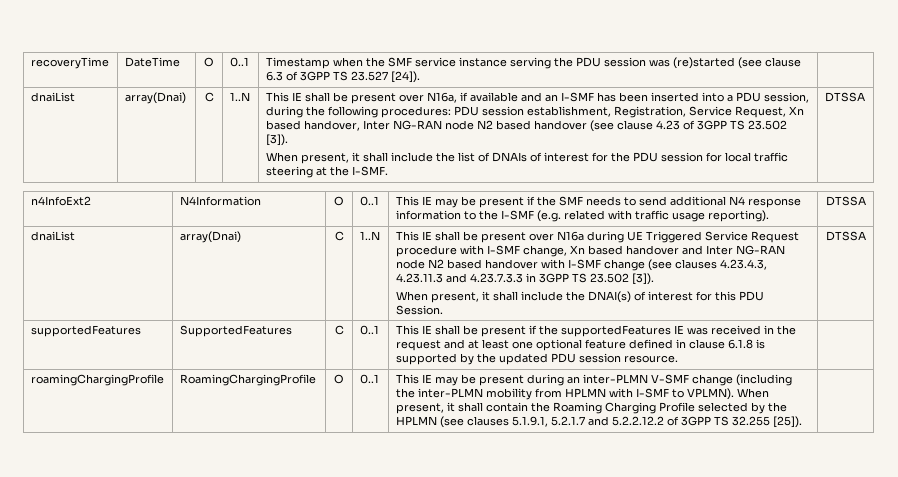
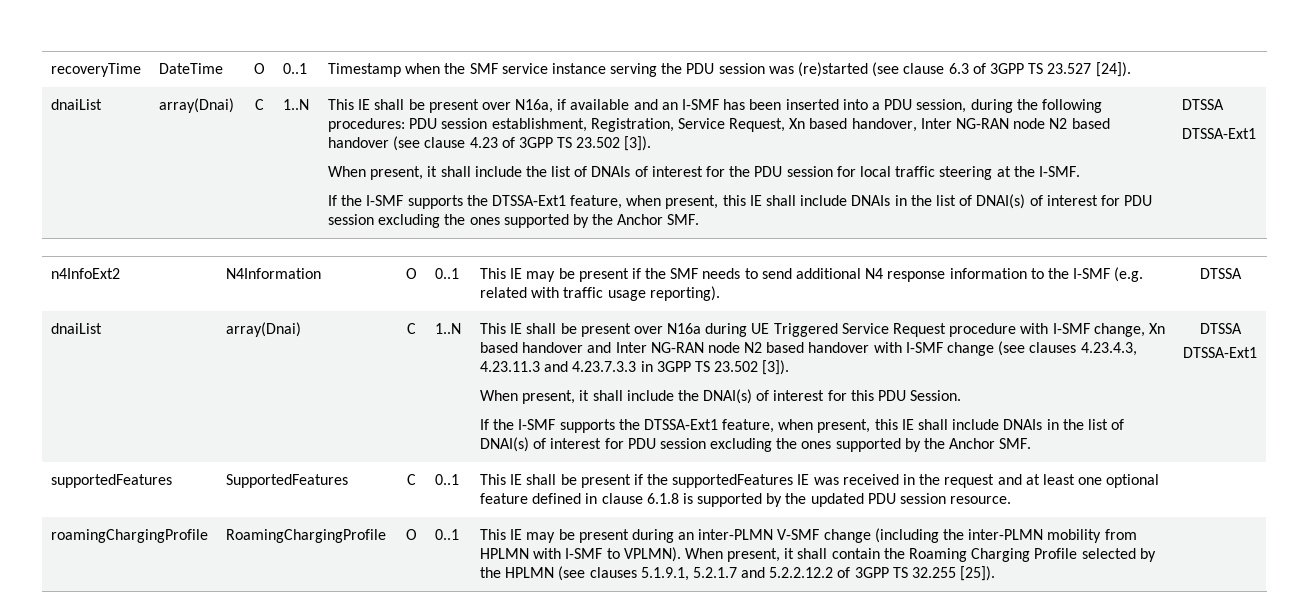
- When present, it shall include the list of DNAIs of interest for the PDU session for local traffic steering at the I-SMF. | DTSSA
+ When present, it shall include the list of DNAIs of interest for the PDU session for local traffic steering at the I-SMF.
+ If the I-SMF supports the DTSSA-Ext1 feature, when present, this IE shall include DNAIs in the list of DNAI(s) of interest for PDU session excluding the ones supported by the Anchor SMF. | DTSSA
+ DTSSA-Ext1
- When present, it shall include the DNAI(s) of interest for this PDU Session. | DTSSA
+ When present, it shall include the DNAI(s) of interest for this PDU Session.
+ If the I-SMF supports the DTSSA-Ext1 feature, when present, this IE shall include DNAIs in the list of DNAI(s) of interest for PDU session excluding the ones supported by the Anchor SMF. | DTSSA
+ DTSSA-Ext1

